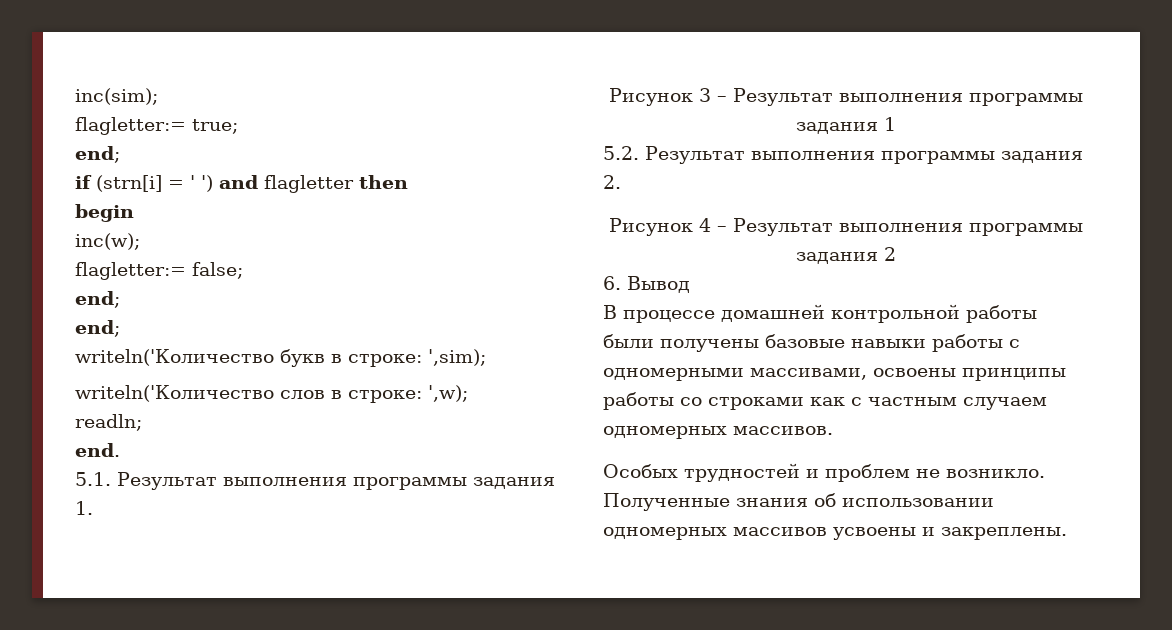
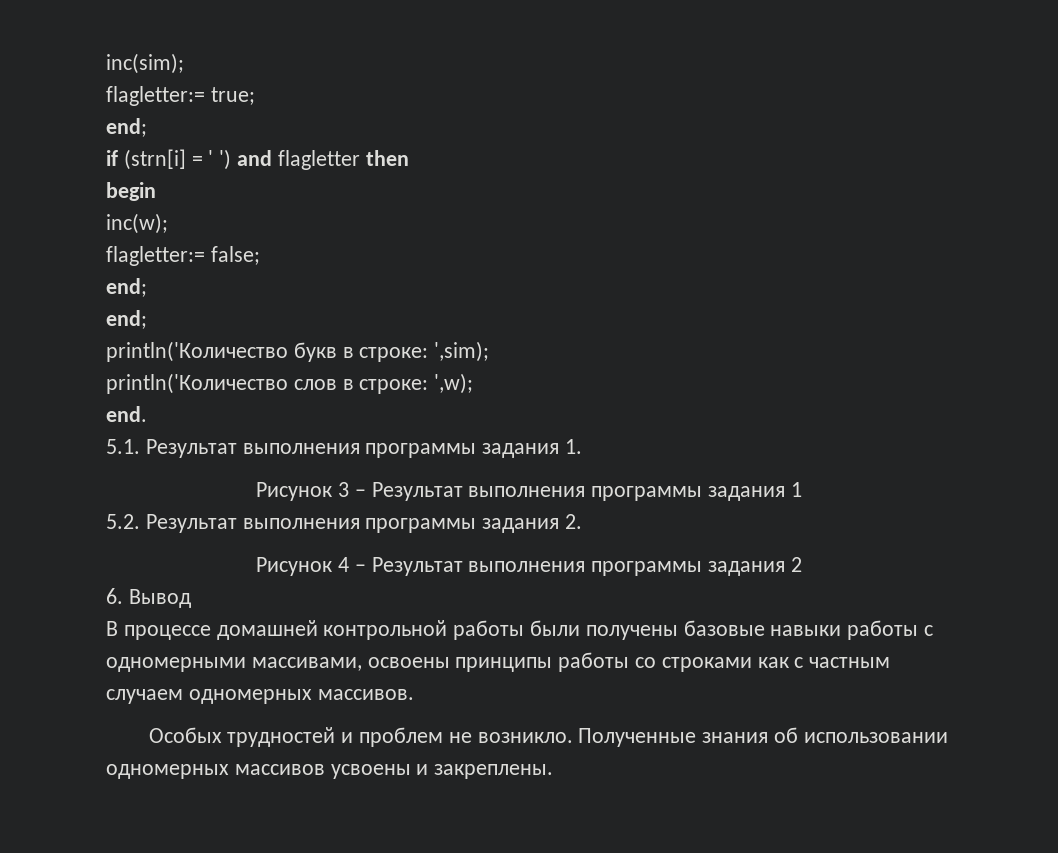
- writeln('Количество букв в строке: ',sim);
+ println('Количество букв в строке: ',sim);
- writeln('Количество слов в строке: ',w);
+ println('Количество слов в строке: ',w);
- readln;

